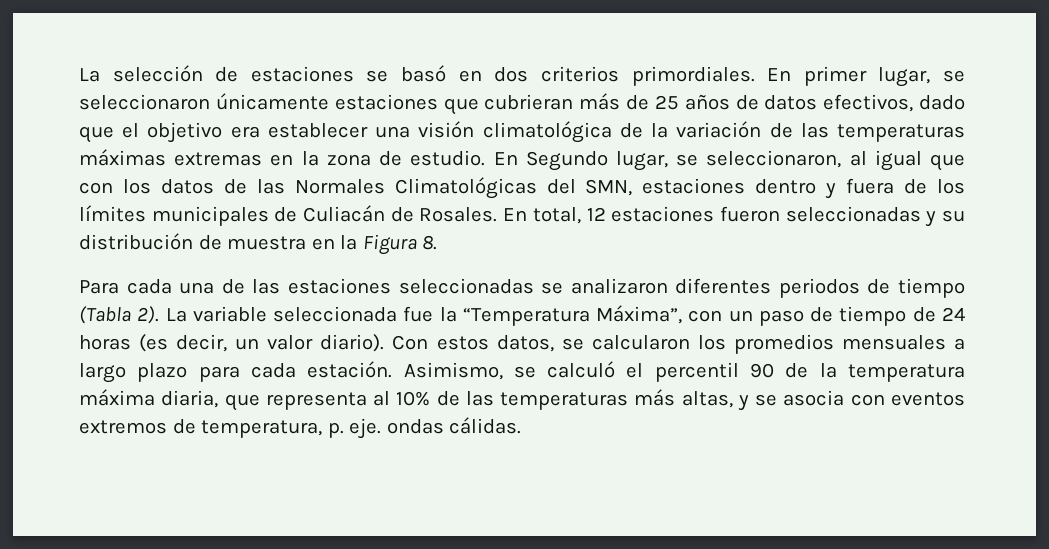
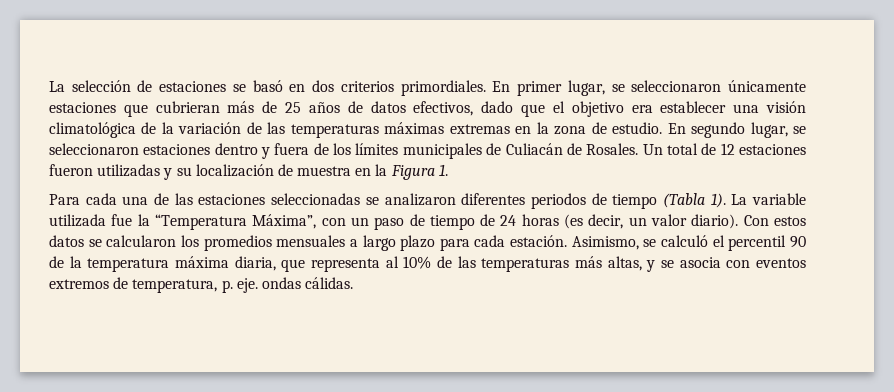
- En Segundo lugar, se seleccionaron, al igual que con los datos de las Normales Climatológicas del SMN, estaciones dentro y fuera de los límites municipales de Culiacán de Rosales.
+ En segundo lugar, se seleccionaron estaciones dentro y fuera de los límites municipales de Culiacán de Rosales.
- En total, 12 estaciones fueron seleccionadas y su distribución de muestra en la Figura 8.
+ Un total de 12 estaciones fueron utilizadas y su localización de muestra en la Figura 1.
- Para cada una de las estaciones seleccionadas se analizaron diferentes periodos de tiempo (Tabla 2).
+ Para cada una de las estaciones seleccionadas se analizaron diferentes periodos de tiempo (Tabla 1).
- La variable seleccionada fue la “Temperatura Máxima”, con un paso de tiempo de 24 horas (es decir, un valor diario).
+ La variable utilizada fue la “Temperatura Máxima”, con un paso de tiempo de 24 horas (es decir, un valor diario).
- Con estos datos, se calcularon los promedios mensuales a largo plazo para cada estación.
+ Con estos datos se calcularon los promedios mensuales a largo plazo para cada estación.

